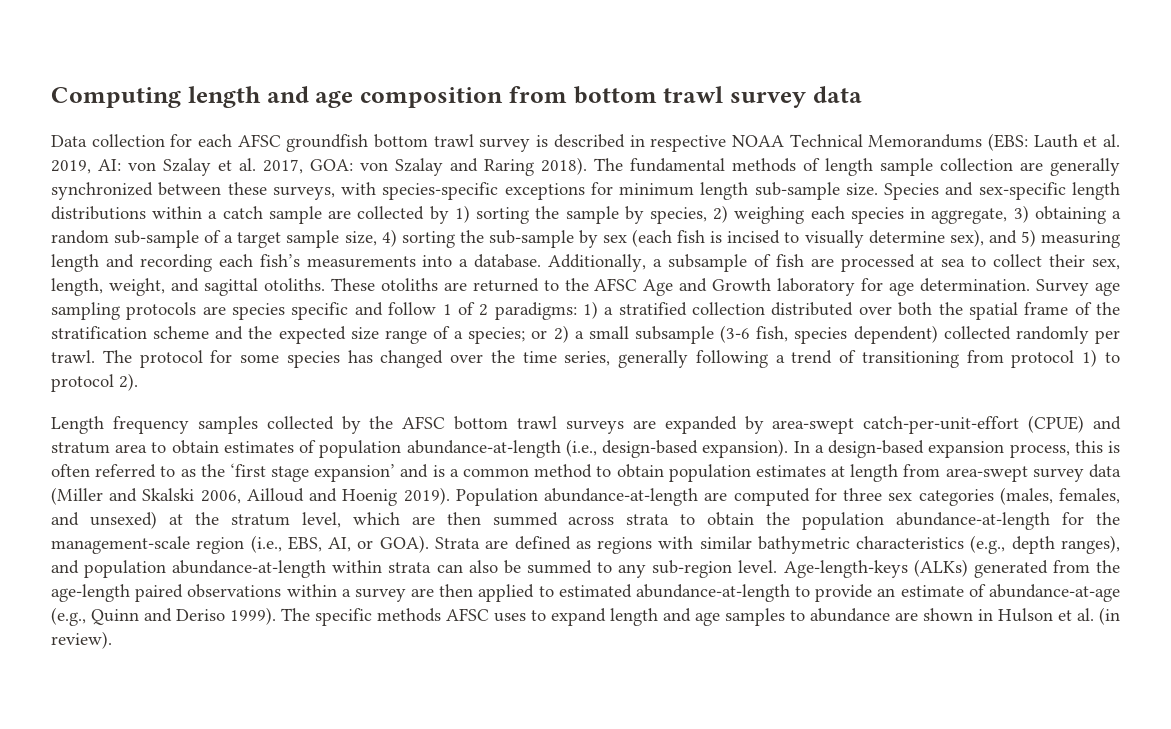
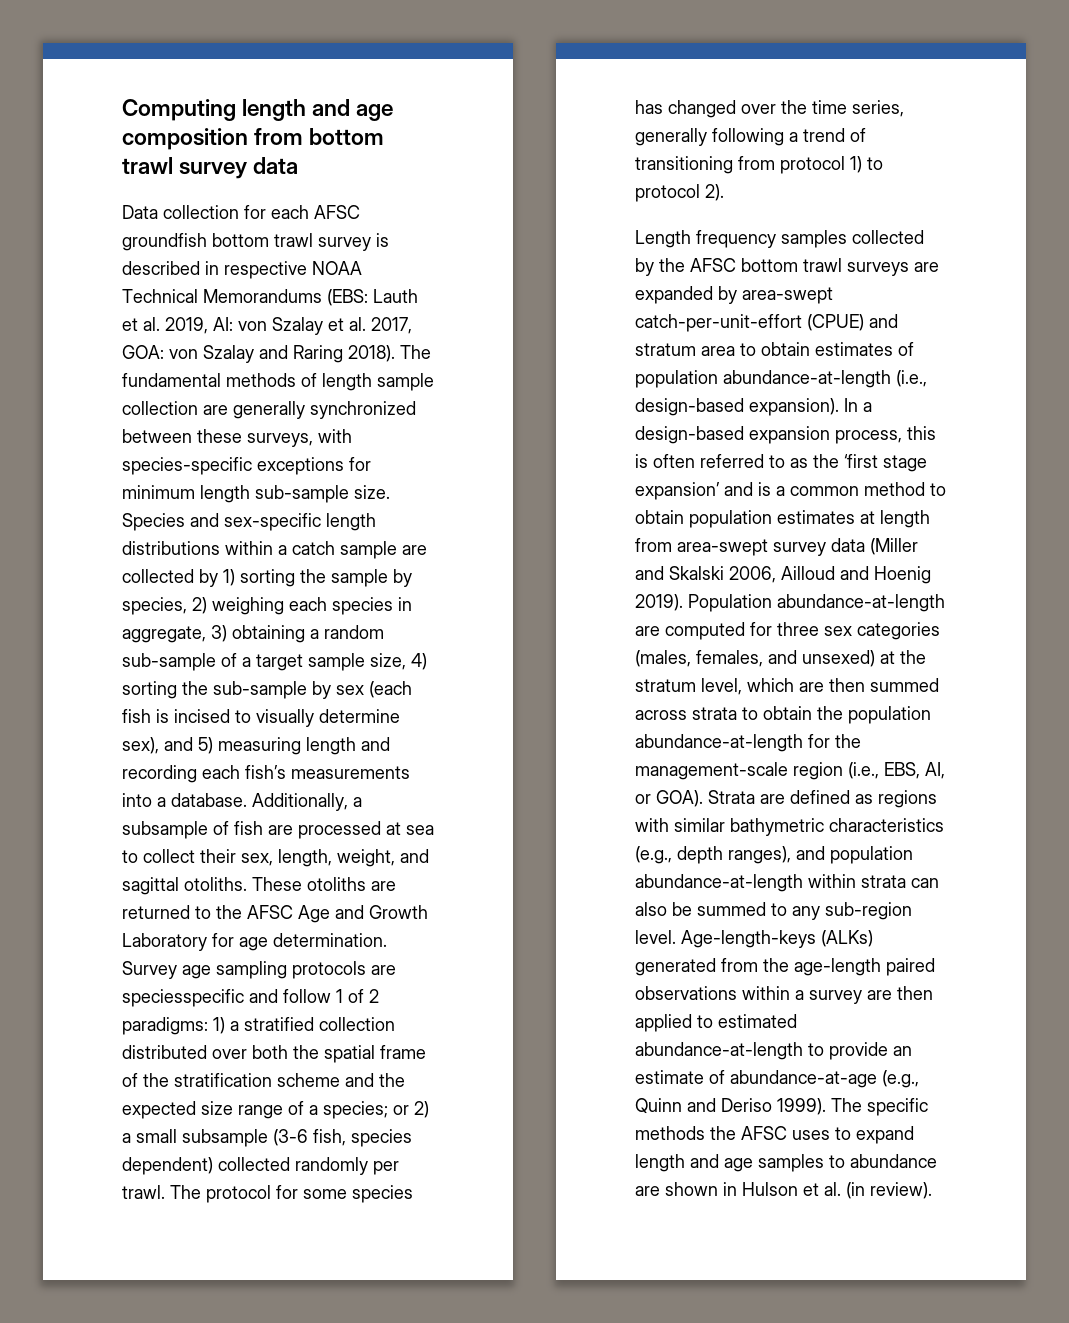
- These otoliths are returned to the AFSC Age and Growth laboratory for age determination.
+ These otoliths are returned to the AFSC Age and Growth Laboratory for age determination.
- Survey age sampling protocols are species specific and follow 1 of 2 paradigms: 1) a stratified collection distributed over both the spatial frame of the stratification scheme and the expected size range of a species; or 2) a small subsample (3-6 fish, species dependent) collected randomly per trawl.
+ Survey age sampling protocols are speciesspecific and follow 1 of 2 paradigms: 1) a stratified collection distributed over both the spatial frame of the stratification scheme and the expected size range of a species; or 2) a small subsample (3-6 fish, species dependent) collected randomly per trawl.
- The specific methods AFSC uses to expand length and age samples to abundance are shown in Hulson et al. (in review).
+ The specific methods the AFSC uses to expand length and age samples to abundance are shown in Hulson et al. (in review).

